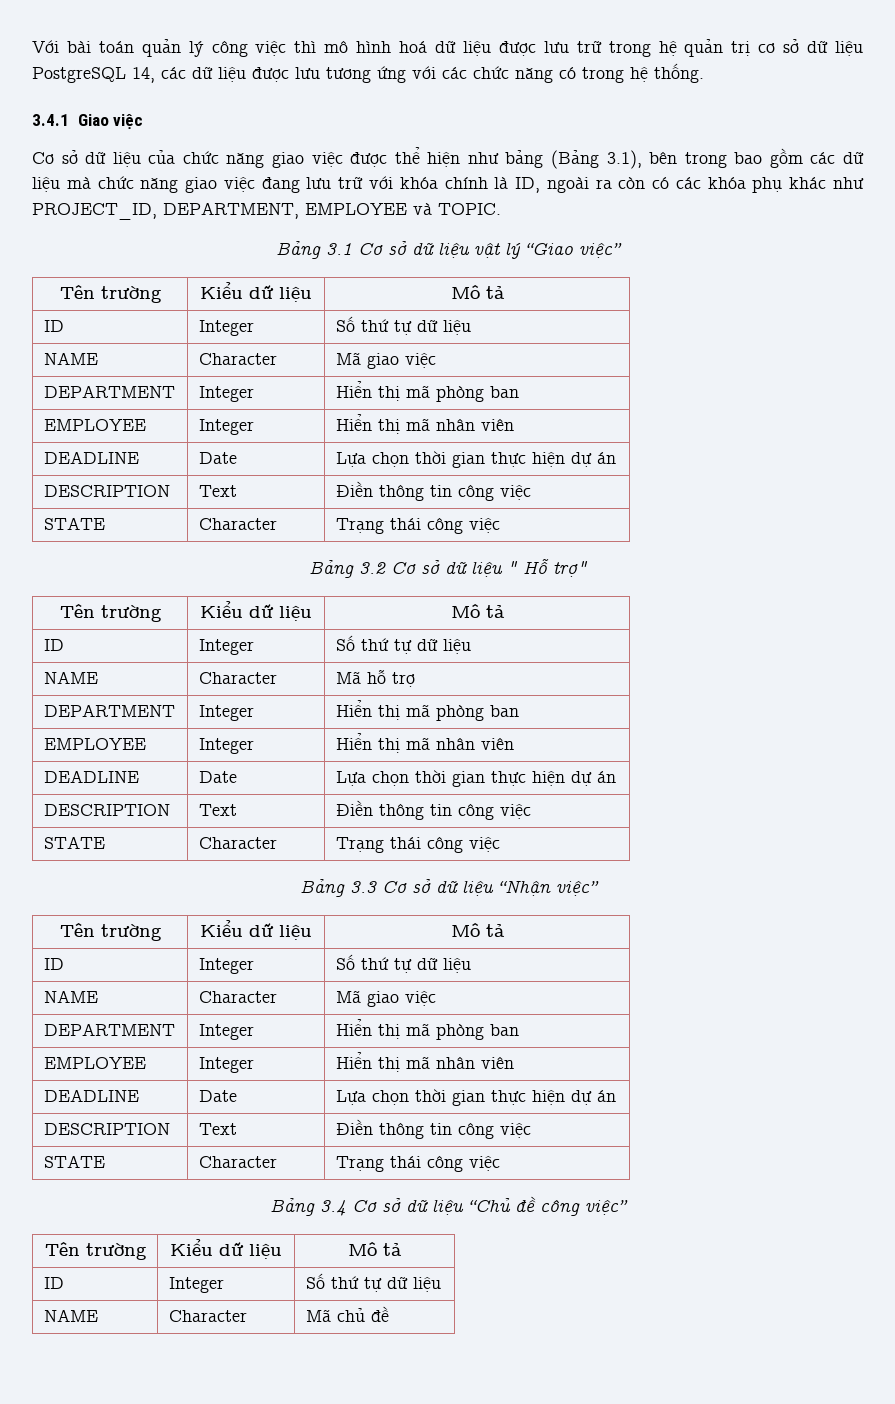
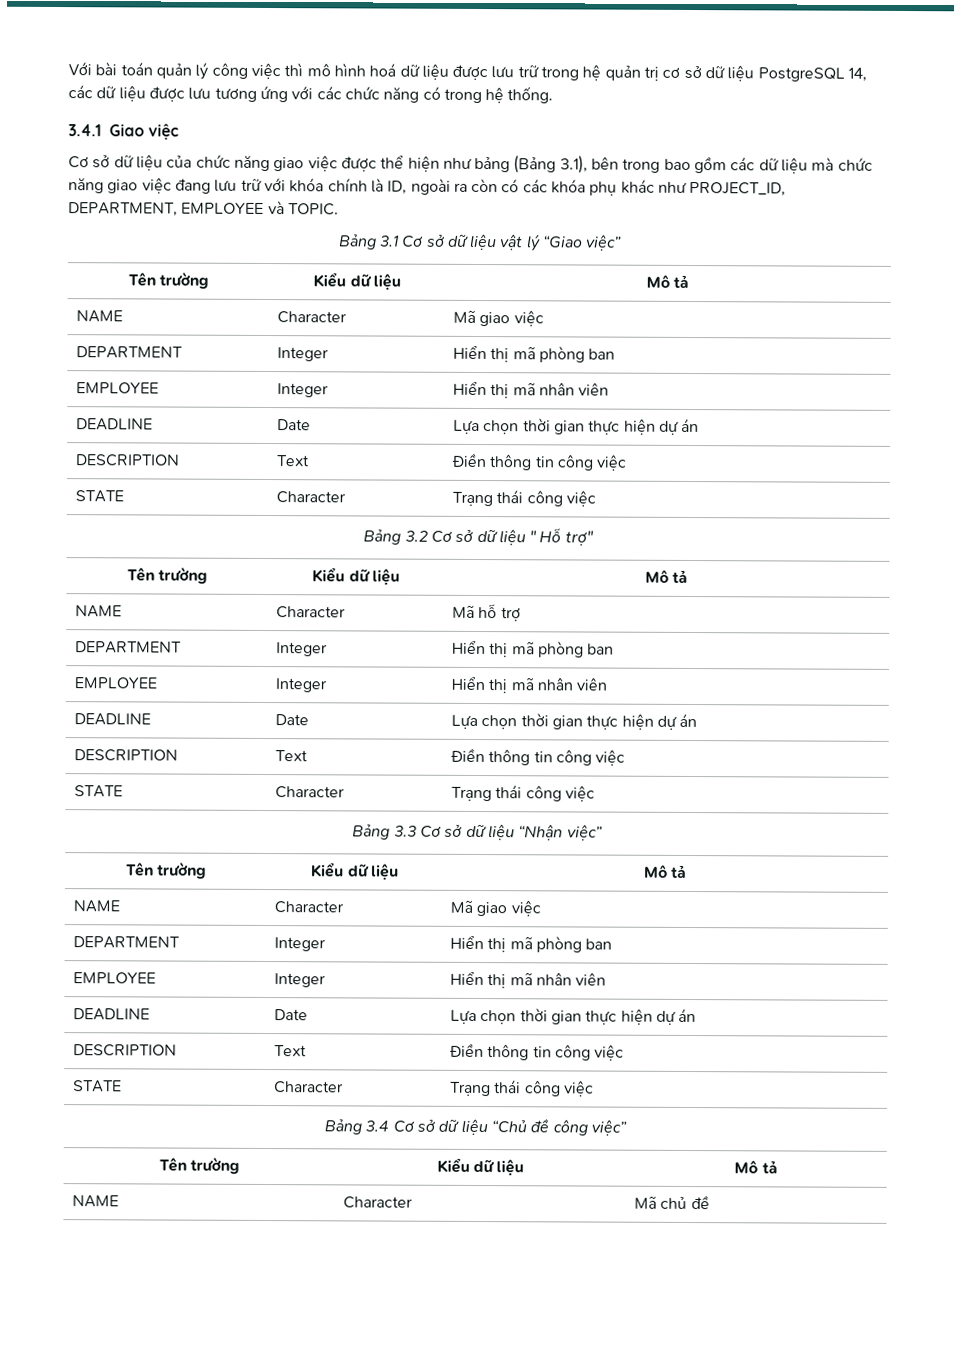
  Bảng 3.1 Cơ sở dữ liệu vật lý “Giao việc”
  Tên trường | Kiểu dữ liệu | Mô tả
- ID | Integer | Số thứ tự dữ liệu
  Bảng 3.2 Cơ sở dữ liệu " Hỗ trợ"
  Tên trường | Kiểu dữ liệu | Mô tả
- ID | Integer | Số thứ tự dữ liệu
  Bảng 3.3 Cơ sở dữ liệu “Nhận việc”
  Tên trường | Kiểu dữ liệu | Mô tả
- ID | Integer | Số thứ tự dữ liệu
  Bảng 3.4 Cơ sở dữ liệu “Chủ đề công việc”
  Tên trường | Kiểu dữ liệu | Mô tả
- ID | Integer | Số thứ tự dữ liệu

